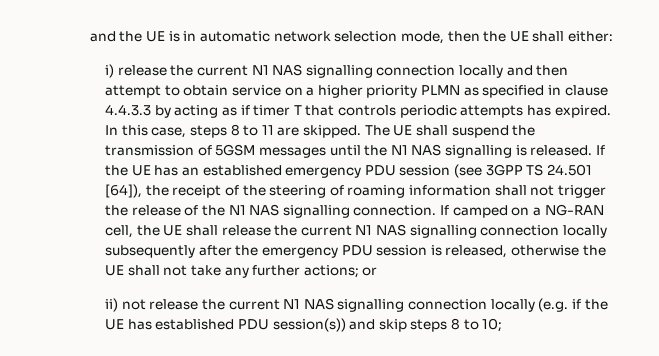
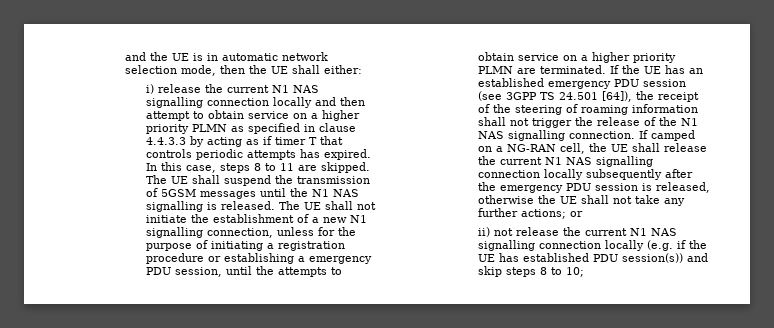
+ The UE shall not initiate the establishment of a new N1 signalling connection, unless for the purpose of initiating a registration procedure or establishing a emergency PDU session, until the attempts to obtain service on a higher priority PLMN are terminated.

